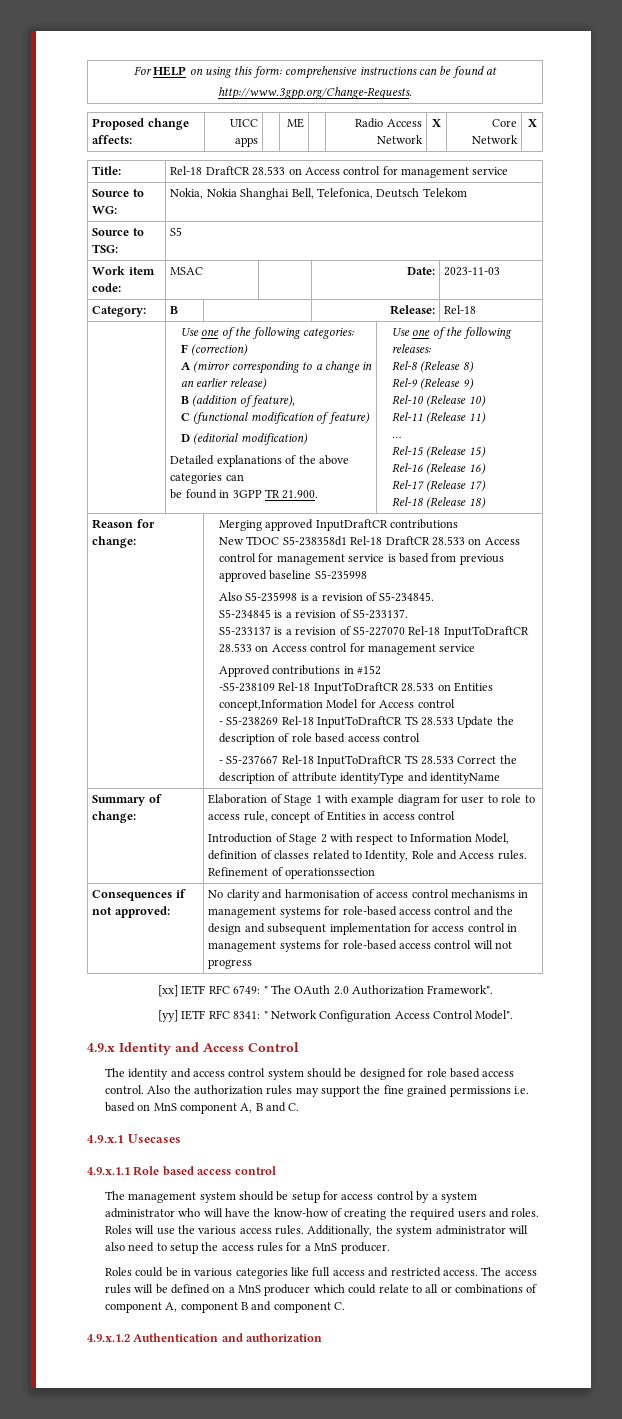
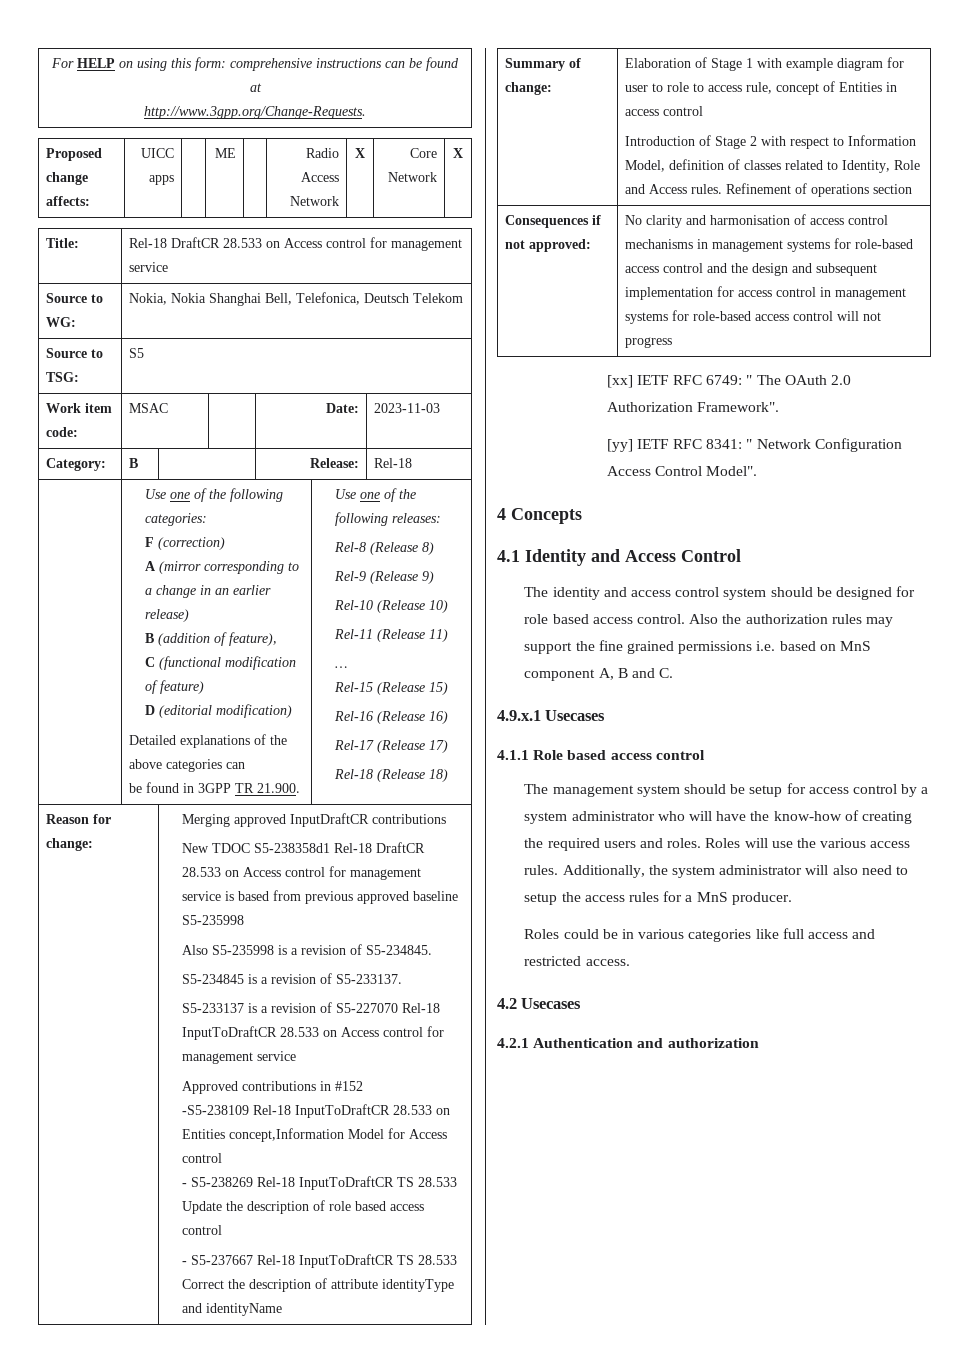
- Refinement of operationssection
+ Refinement of operations section
- 4.9.x Identity and Access Control
+ 4 Concepts
+ 4.1 Identity and Access Control
- 4.9.x.1.1 Role based access control
+ 4.1.1 Role based access control
- Roles could be in various categories like full access and restricted access. The access rules will be defined on a MnS producer which could relate to all or combinations of component A, component B and component C.
- 4.9.x.1.2 Authentication and authorization
+ Roles could be in various categories like full access and restricted access.
+ 4.2 Usecases
+ 4.2.1 Authentication and authorization

